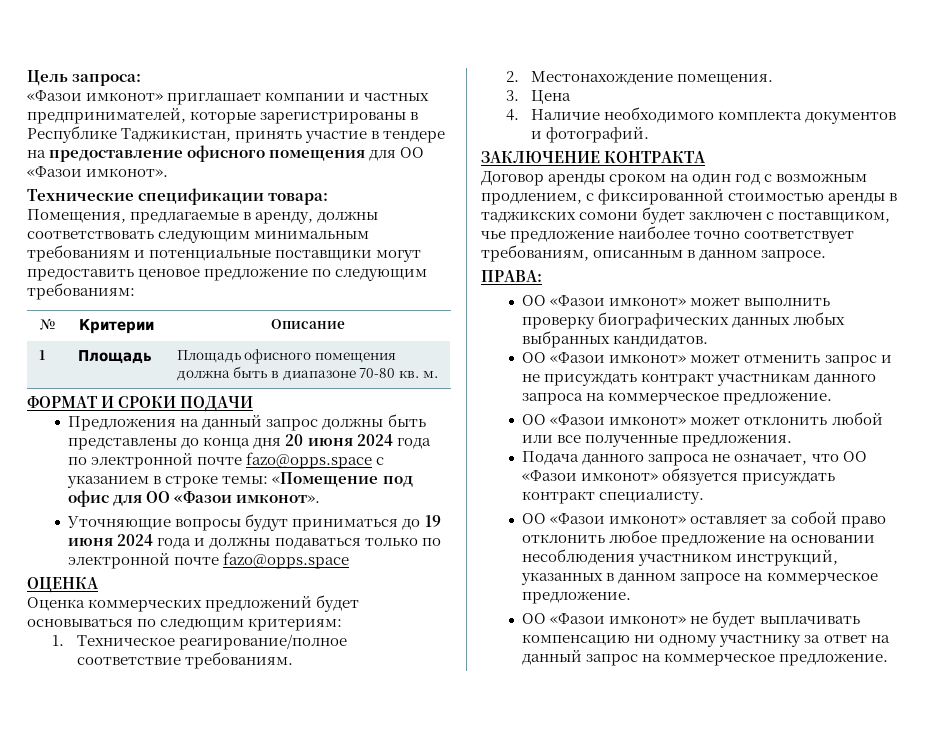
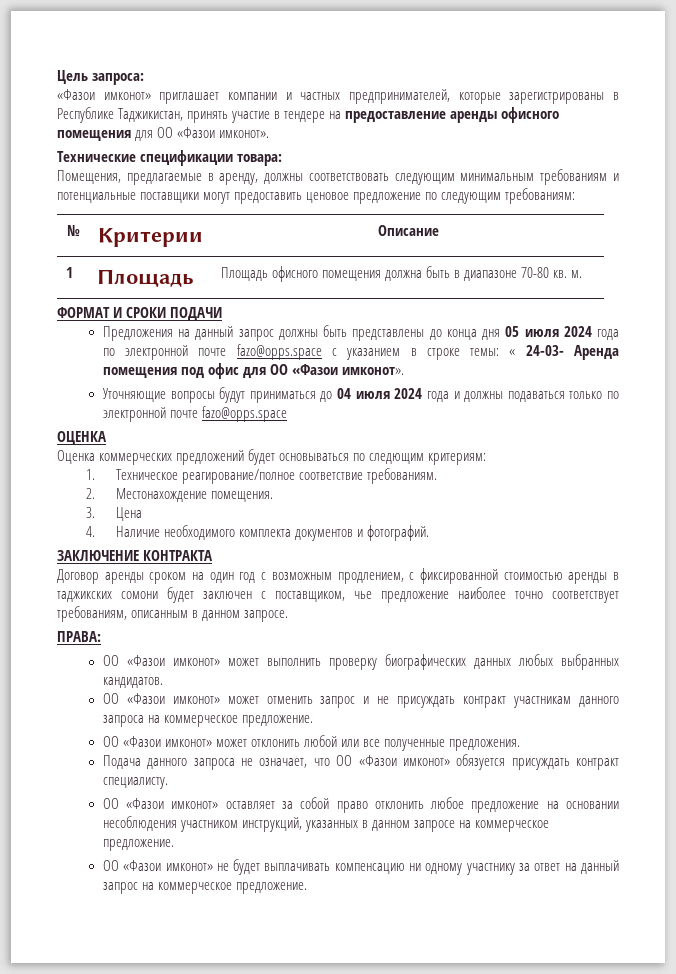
- «Фазои имконот» приглашает компании и частных предпринимателей, которые зарегистрированы в Республике Таджикистан, принять участие в тендере на предоставление офисного помещения для ОО «Фазои имконот».
+ «Фазои имконот» приглашает компании и частных предпринимателей, которые зарегистрированы в Республике Таджикистан, принять участие в тендере на предоставление аренды офисного помещения для ОО «Фазои имконот».
- Предложения на данный запрос должны быть представлены до конца дня 20 июня 2024 года по электронной почте fazo@opps.space с указанием в строке темы: «Помещение под офис для ОО «Фазои имконот».
+ Предложения на данный запрос должны быть представлены до конца дня 05 июля 2024 года по электронной почте fazo@opps.space с указанием в строке темы: « 24-03- Аренда помещения под офис для ОО «Фазои имконот».
- Уточняющие вопросы будут приниматься до 19 июня 2024 года и должны подаваться только по электронной почте fazo@opps.space
+ Уточняющие вопросы будут приниматься до 04 июля 2024 года и должны подаваться только по электронной почте fazo@opps.space

